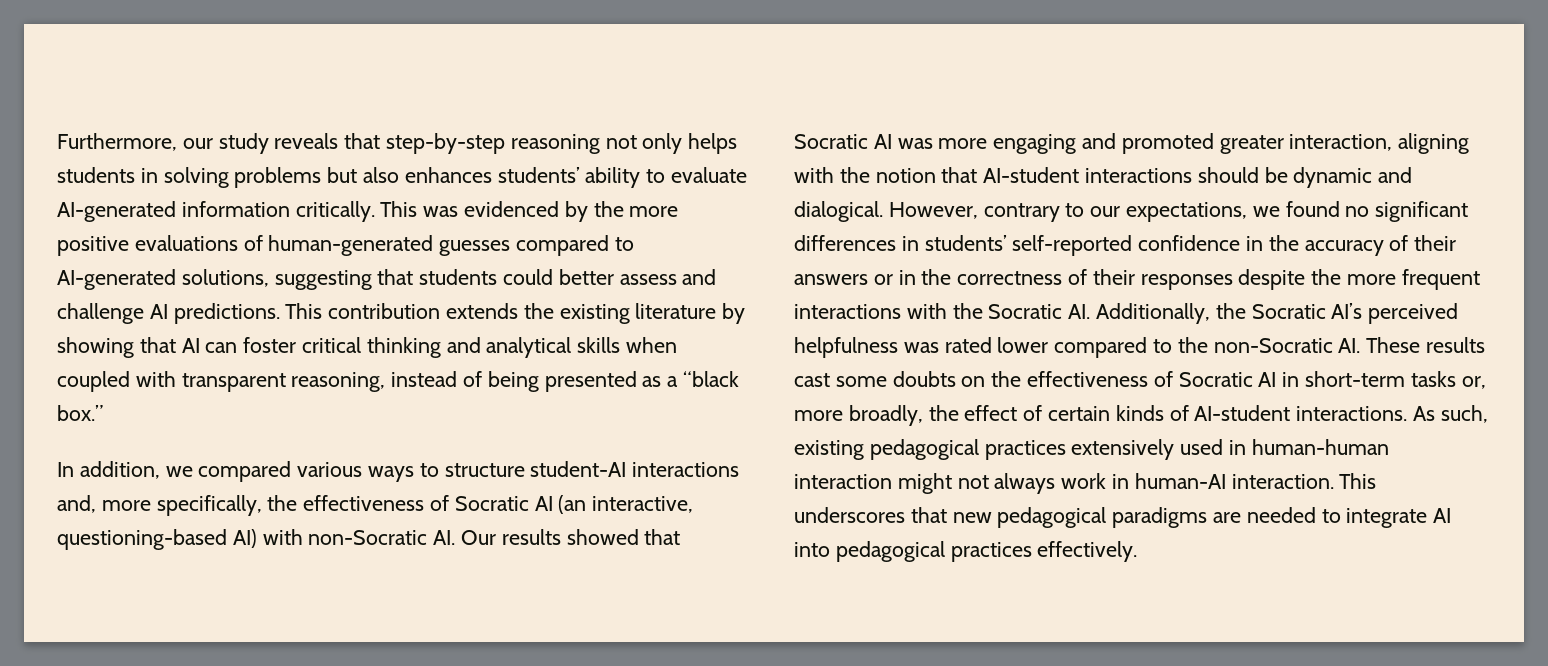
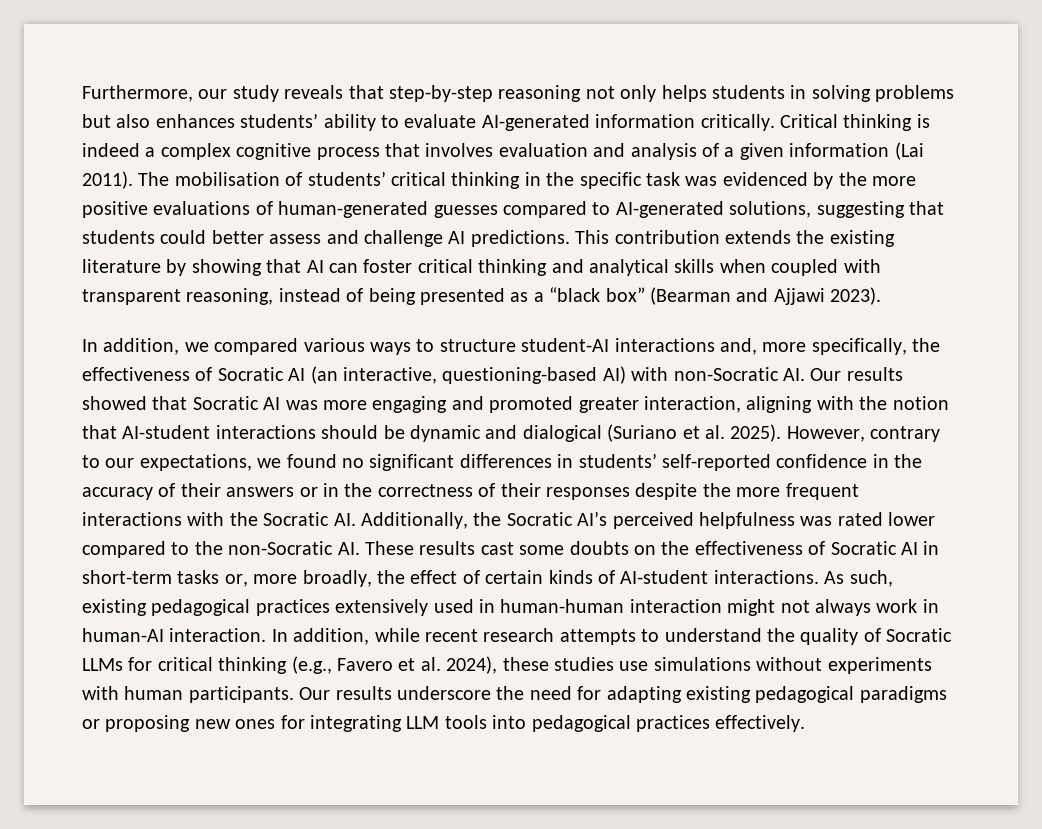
- This was evidenced by the more positive evaluations of human-generated guesses compared to AI-generated solutions, suggesting that students could better assess and challenge AI predictions.
+ Critical thinking is indeed a complex cognitive process that involves evaluation and analysis of a given information (Lai 2011). The mobilisation of students’ critical thinking in the specific task was evidenced by the more positive evaluations of human-generated guesses compared to AI-generated solutions, suggesting that students could better assess and challenge AI predictions.
- This contribution extends the existing literature by showing that AI can foster critical thinking and analytical skills when coupled with transparent reasoning, instead of being presented as a “black box.”
+ This contribution extends the existing literature by showing that AI can foster critical thinking and analytical skills when coupled with transparent reasoning, instead of being presented as a “black box” (Bearman and Ajjawi 2023).
- In addition, we compared various ways to structure student-AI interactions and, more specifically, the effectiveness of Socratic AI (an interactive, questioning-based AI) with non-Socratic AI. Our results showed that Socratic AI was more engaging and promoted greater interaction, aligning with the notion that AI-student interactions should be dynamic and dialogical.
+ In addition, we compared various ways to structure student-AI interactions and, more specifically, the effectiveness of Socratic AI (an interactive, questioning-based AI) with non-Socratic AI. Our results showed that Socratic AI was more engaging and promoted greater interaction, aligning with the notion that AI-student interactions should be dynamic and dialogical (Suriano et al. 2025).
- This underscores that new pedagogical paradigms are needed to integrate AI into pedagogical practices effectively.
+ In addition, while recent research attempts to understand the quality of Socratic LLMs for critical thinking (e.g., Favero et al. 2024), these studies use simulations without experiments with human participants. Our results underscore the need for adapting existing pedagogical paradigms or proposing new ones for integrating LLM tools into pedagogical practices effectively.

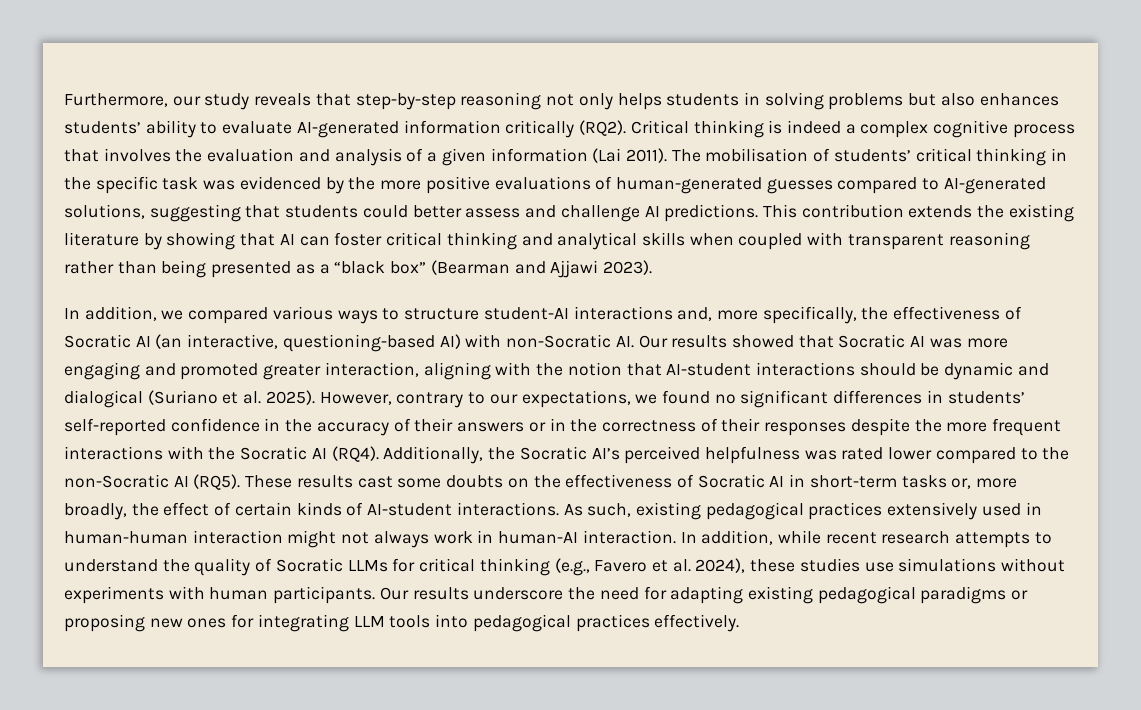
- Furthermore, our study reveals that step-by-step reasoning not only helps students in solving problems but also enhances students’ ability to evaluate AI-generated information critically.
+ Furthermore, our study reveals that step-by-step reasoning not only helps students in solving problems but also enhances students’ ability to evaluate AI-generated information critically (RQ2).
- Critical thinking is indeed a complex cognitive process that involves evaluation and analysis of a given information (Lai 2011).
+ Critical thinking is indeed a complex cognitive process that involves the evaluation and analysis of a given information (Lai 2011).
- This contribution extends the existing literature by showing that AI can foster critical thinking and analytical skills when coupled with transparent reasoning, instead of being presented as a “black box” (Bearman and Ajjawi 2023).
+ This contribution extends the existing literature by showing that AI can foster critical thinking and analytical skills when coupled with transparent reasoning rather than being presented as a “black box” (Bearman and Ajjawi 2023).
- However, contrary to our expectations, we found no significant differences in students’ self-reported confidence in the accuracy of their answers or in the correctness of their responses despite the more frequent interactions with the Socratic AI. Additionally, the Socratic AI’s perceived helpfulness was rated lower compared to the non-Socratic AI. These results cast some doubts on the effectiveness of Socratic AI in short-term tasks or, more broadly, the effect of certain kinds of AI-student interactions.
+ However, contrary to our expectations, we found no significant differences in students’ self-reported confidence in the accuracy of their answers or in the correctness of their responses despite the more frequent interactions with the Socratic AI (RQ4). Additionally, the Socratic AI’s perceived helpfulness was rated lower compared to the non-Socratic AI (RQ5). These results cast some doubts on the effectiveness of Socratic AI in short-term tasks or, more broadly, the effect of certain kinds of AI-student interactions.

